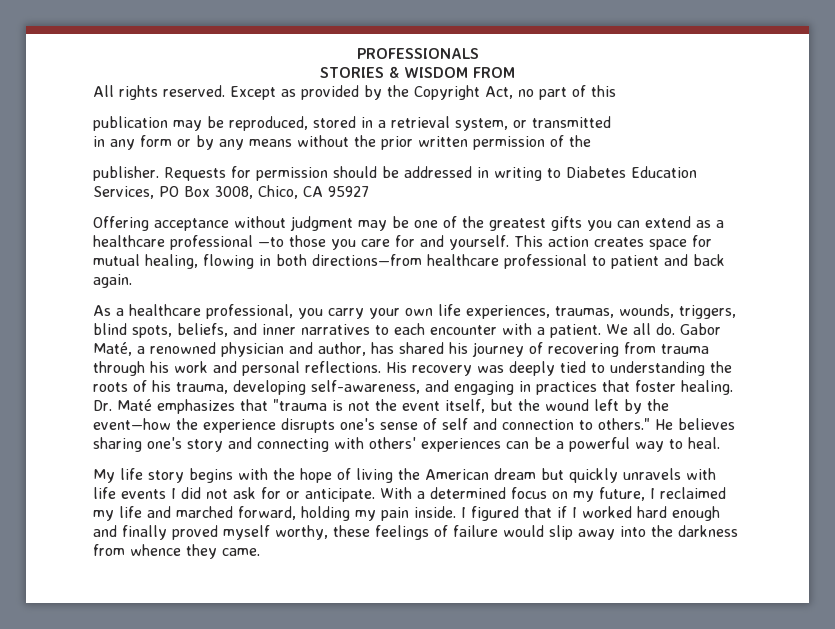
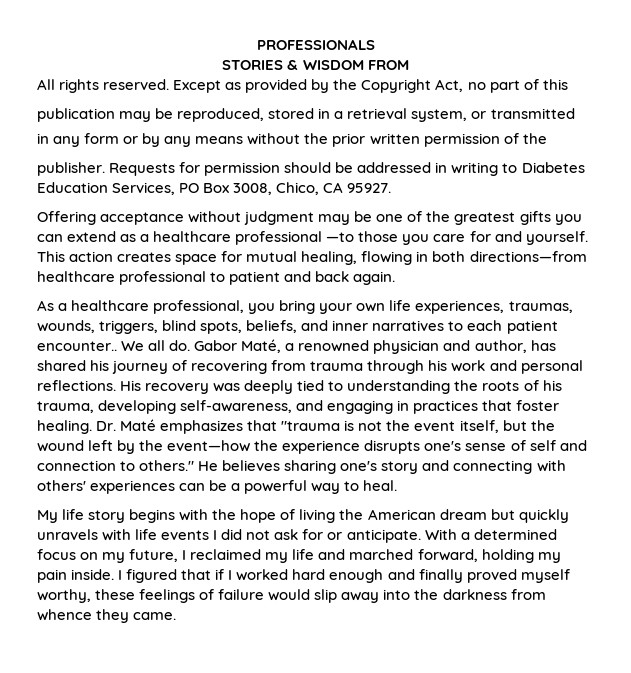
- Requests for permission should be addressed in writing to Diabetes Education Services, PO Box 3008, Chico, CA 95927
+ Requests for permission should be addressed in writing to Diabetes Education Services, PO Box 3008, Chico, CA 95927.
- As a healthcare professional, you carry your own life experiences, traumas, wounds, triggers, blind spots, beliefs, and inner narratives to each encounter with a patient.
+ As a healthcare professional, you bring your own life experiences, traumas, wounds, triggers, blind spots, beliefs, and inner narratives to each patient encounter..

